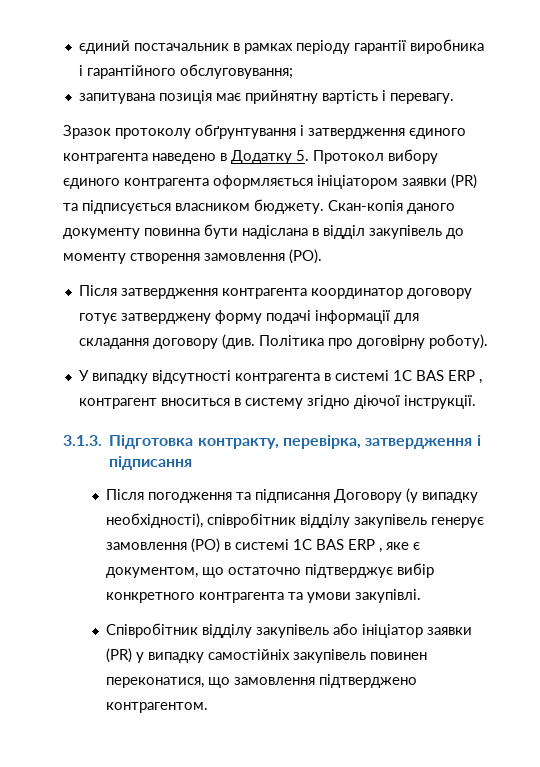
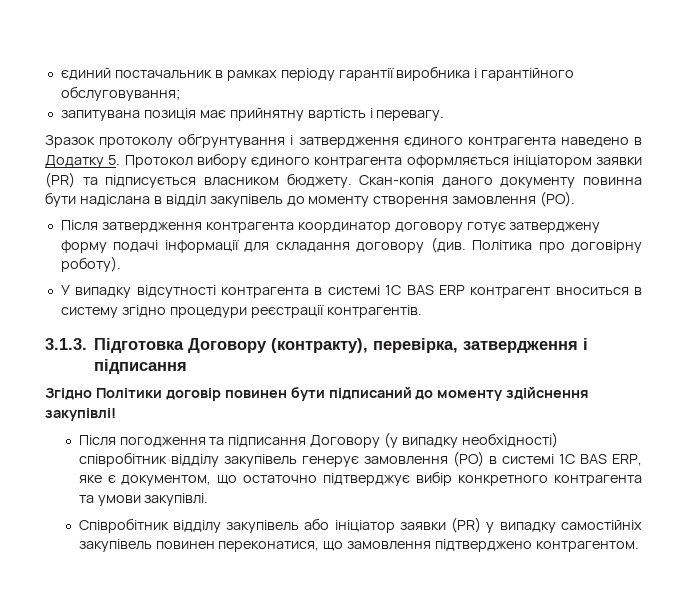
- У випадку відсутності контрагента в системі 1С BAS ERP , контрагент вноситься в систему згідно діючої інструкції.
+ У випадку відсутності контрагента в системі 1С BAS ERP контрагент вноситься в систему згідно процедури реєстрації контрагентів.
- 3.1.3. Підготовка контракту, перевірка, затвердження і підписання
+ 3.1.3. Підготовка Договору (контракту), перевірка, затвердження і підписання
+ Згідно Політики договір повинен бути підписаний до моменту здійснення закупівлі!
- Після погодження та підписання Договору (у випадку необхідності), співробітник відділу закупівель генерує замовлення (PO) в системі 1С BAS ERP , яке є документом, що остаточно підтверджує вибір конкретного контрагента та умови закупівлі.
+ Після погодження та підписання Договору (у випадку необхідності) співробітник відділу закупівель генерує замовлення (PO) в системі 1С BAS ERP, яке є документом, що остаточно підтверджує вибір конкретного контрагента та умови закупівлі.

